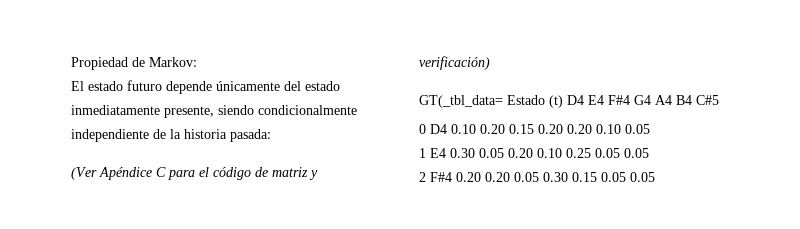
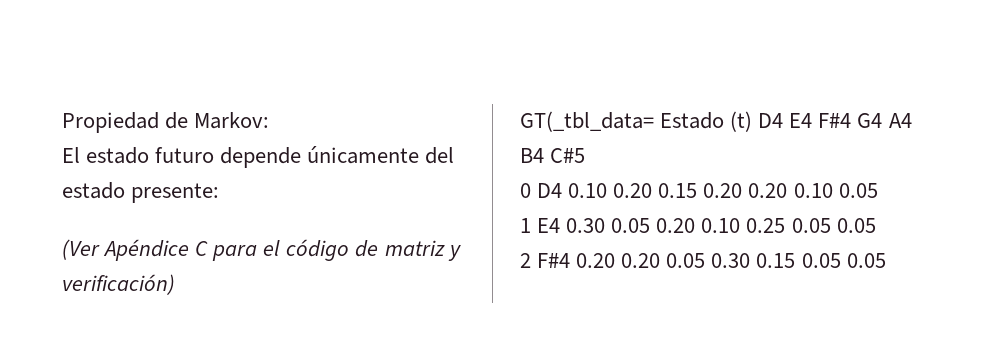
- El estado futuro depende únicamente del estado inmediatamente presente, siendo condicionalmente independiente de la historia pasada:
+ El estado futuro depende únicamente del estado presente:

